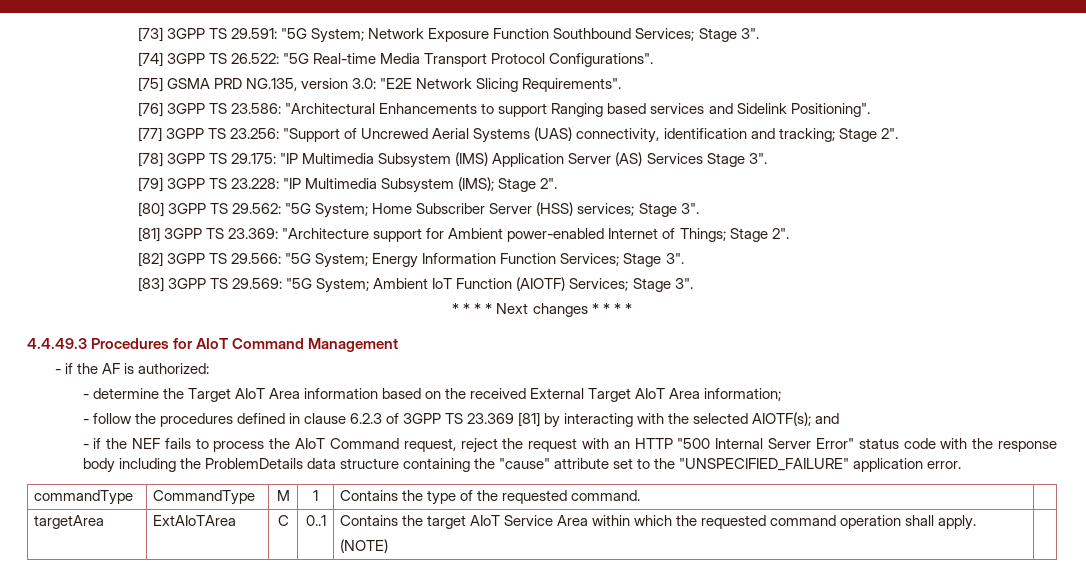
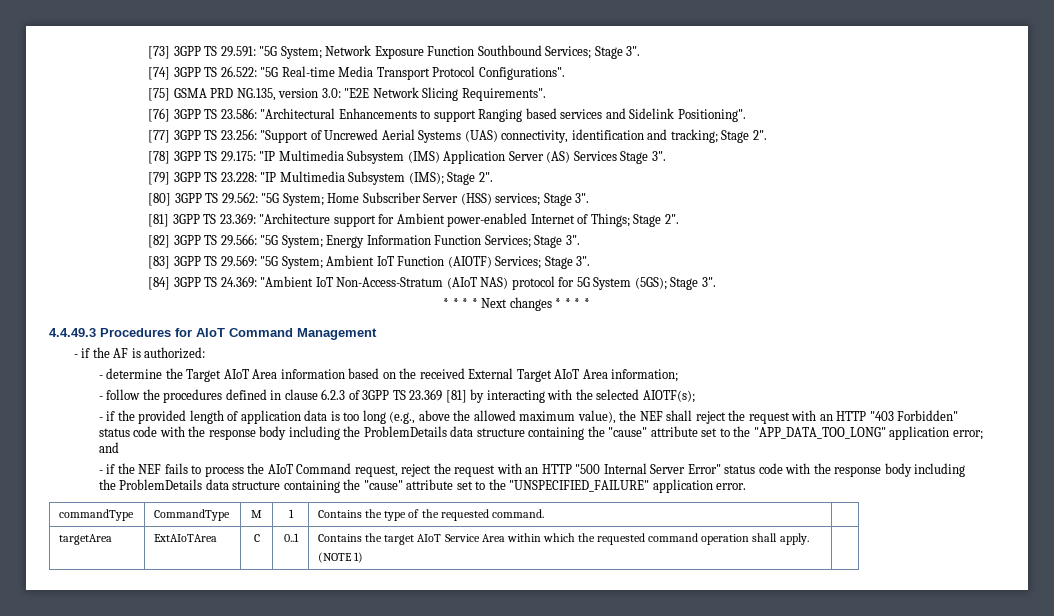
+ [84] 3GPP TS 24.369: "Ambient IoT Non-Access-Stratum (AIoT NAS) protocol for 5G System (5GS); Stage 3".
- - follow the procedures defined in clause 6.2.3 of 3GPP TS 23.369 [81] by interacting with the selected AIOTF(s); and
+ - follow the procedures defined in clause 6.2.3 of 3GPP TS 23.369 [81] by interacting with the selected AIOTF(s);
+ - if the provided length of application data is too long (e.g., above the allowed maximum value), the NEF shall reject the request with an HTTP "403 Forbidden" status code with the response body including the ProblemDetails data structure containing the "cause" attribute set to the "APP_DATA_TOO_LONG" application error; and
  targetArea | ExtAIoTArea | C | 0..1 | Contains the target AIoT Service Area within which the requested command operation shall apply.
- (NOTE) |
+ (NOTE 1) |

